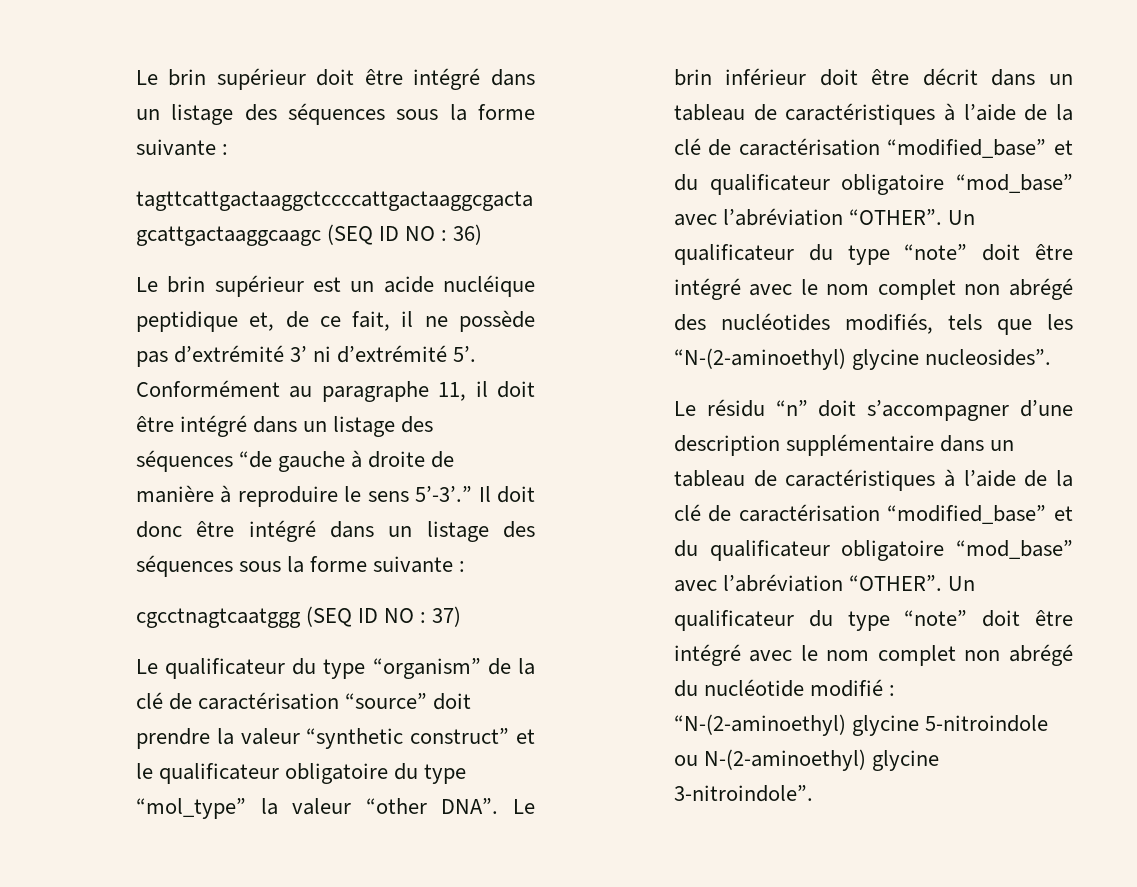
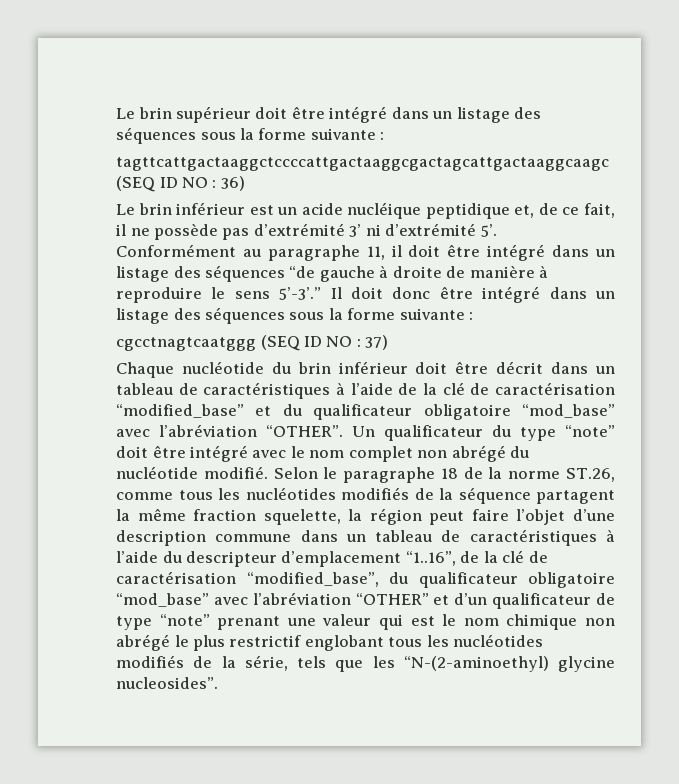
- Le brin supérieur est un acide nucléique peptidique et, de ce fait, il ne possède pas d’extrémité 3’ ni d’extrémité 5’.
+ Le brin inférieur est un acide nucléique peptidique et, de ce fait, il ne possède pas d’extrémité 3’ ni d’extrémité 5’.
- Le qualificateur du type “organism” de la clé de caractérisation “source” doit prendre la valeur “synthetic construct” et le qualificateur obligatoire du type “mol_type” la valeur “other DNA”. Le brin inférieur doit être décrit dans un tableau de caractéristiques à l’aide de la clé de caractérisation “modified_base” et du qualificateur obligatoire “mod_base” avec l’abréviation “OTHER”.
+ Chaque nucléotide du brin inférieur doit être décrit dans un tableau de caractéristiques à l’aide de la clé de caractérisation “modified_base” et du qualificateur obligatoire “mod_base” avec l’abréviation “OTHER”.
- Un qualificateur du type “note” doit être intégré avec le nom complet non abrégé des nucléotides modifiés, tels que les “N-(2-aminoethyl) glycine nucleosides”.
- Le résidu “n” doit s’accompagner d’une description supplémentaire dans un tableau de caractéristiques à l’aide de la clé de caractérisation “modified_base” et du qualificateur obligatoire “mod_base” avec l’abréviation “OTHER”. Un qualificateur du type “note” doit être intégré avec le nom complet non abrégé du nucléotide modifié : “N-(2-aminoethyl) glycine 5-nitroindole ou N-(2-aminoethyl) glycine 3-nitroindole”.
+ Un qualificateur du type “note” doit être intégré avec le nom complet non abrégé du nucléotide modifié. Selon le paragraphe 18 de la norme ST.26, comme tous les nucléotides modifiés de la séquence partagent la même fraction squelette, la région peut faire l’objet d’une description commune dans un tableau de caractéristiques à l’aide du descripteur d’emplacement “1..16”, de la clé de caractérisation “modified_base”, du qualificateur obligatoire “mod_base” avec l’abréviation “OTHER” et d’un qualificateur de type “note” prenant une valeur qui est le nom chimique non abrégé le plus restrictif englobant tous les nucléotides modifiés de la série, tels que les “N-(2-aminoethyl) glycine nucleosides”.

